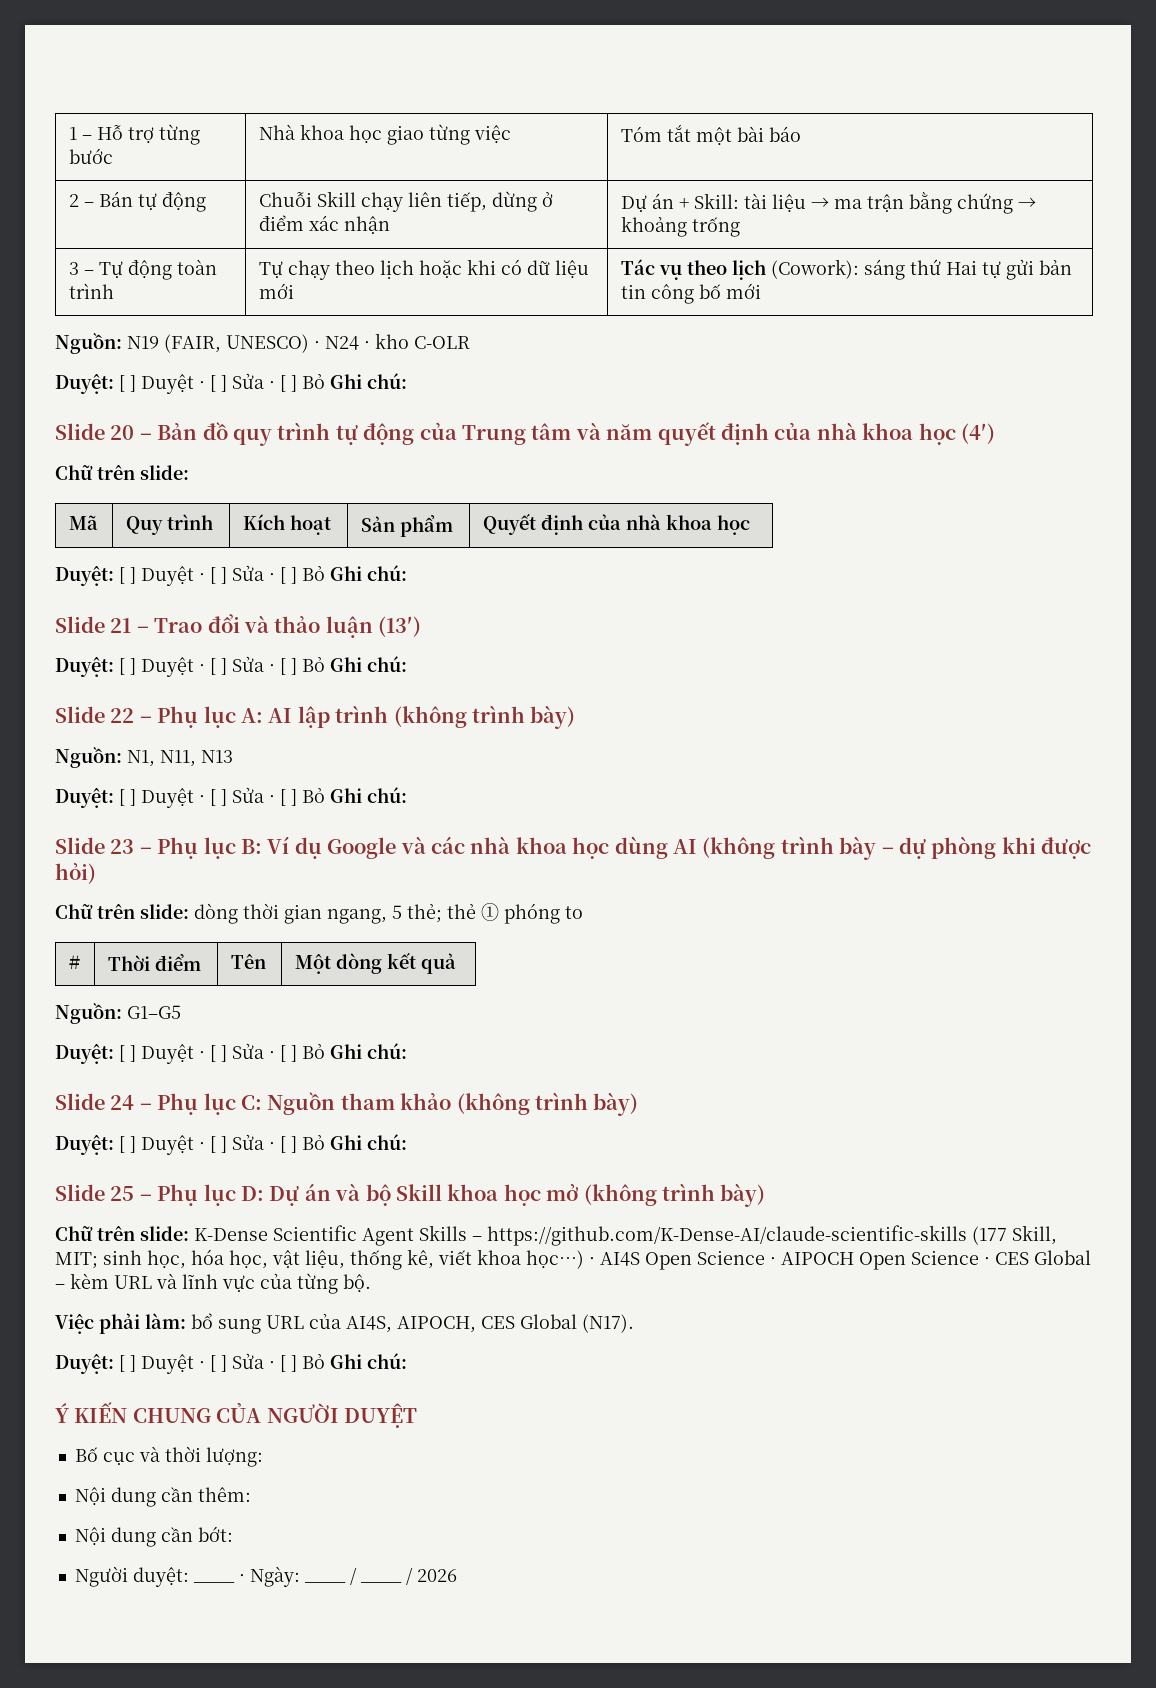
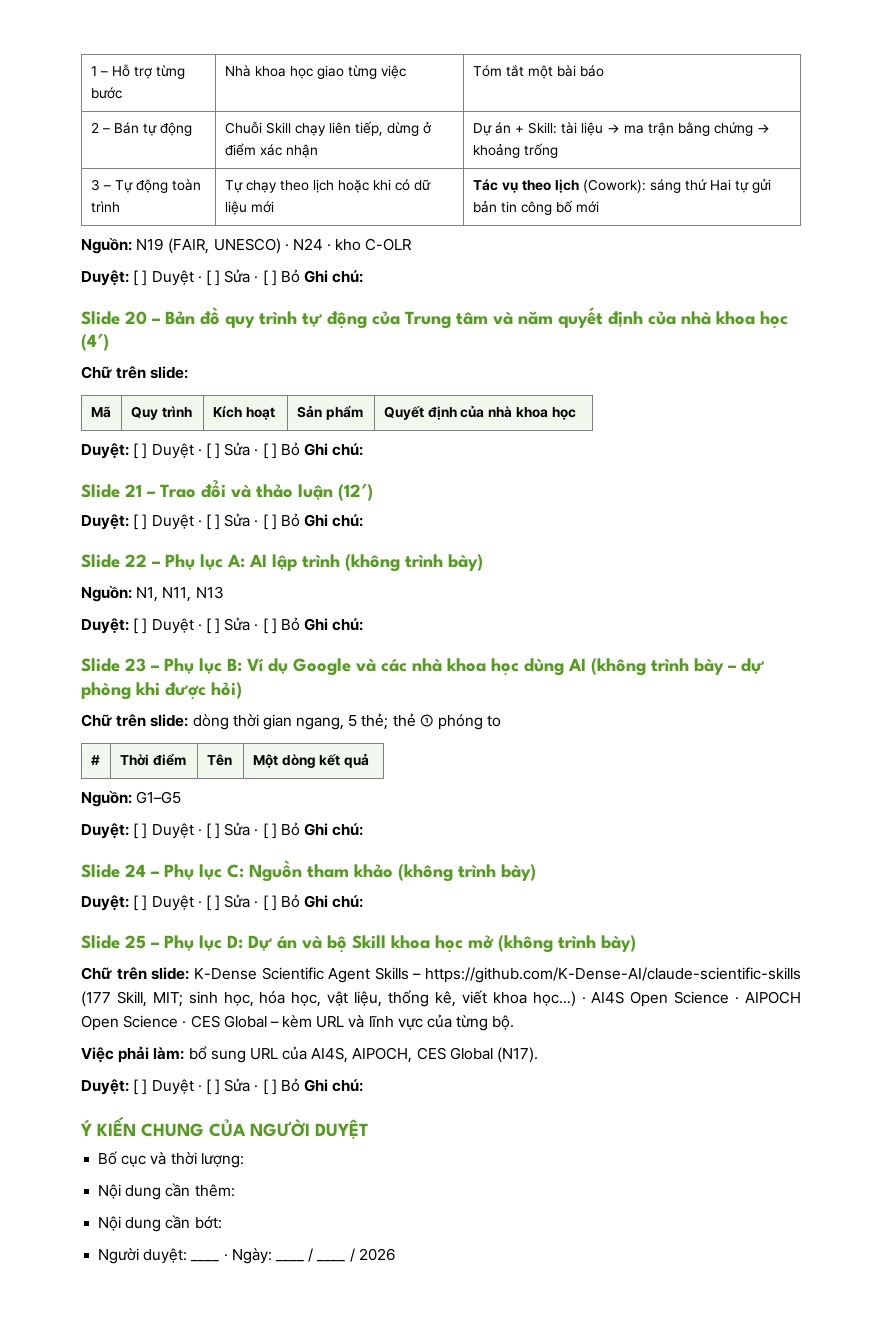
- Slide 21 – Trao đổi và thảo luận (13′)
+ Slide 21 – Trao đổi và thảo luận (12′)

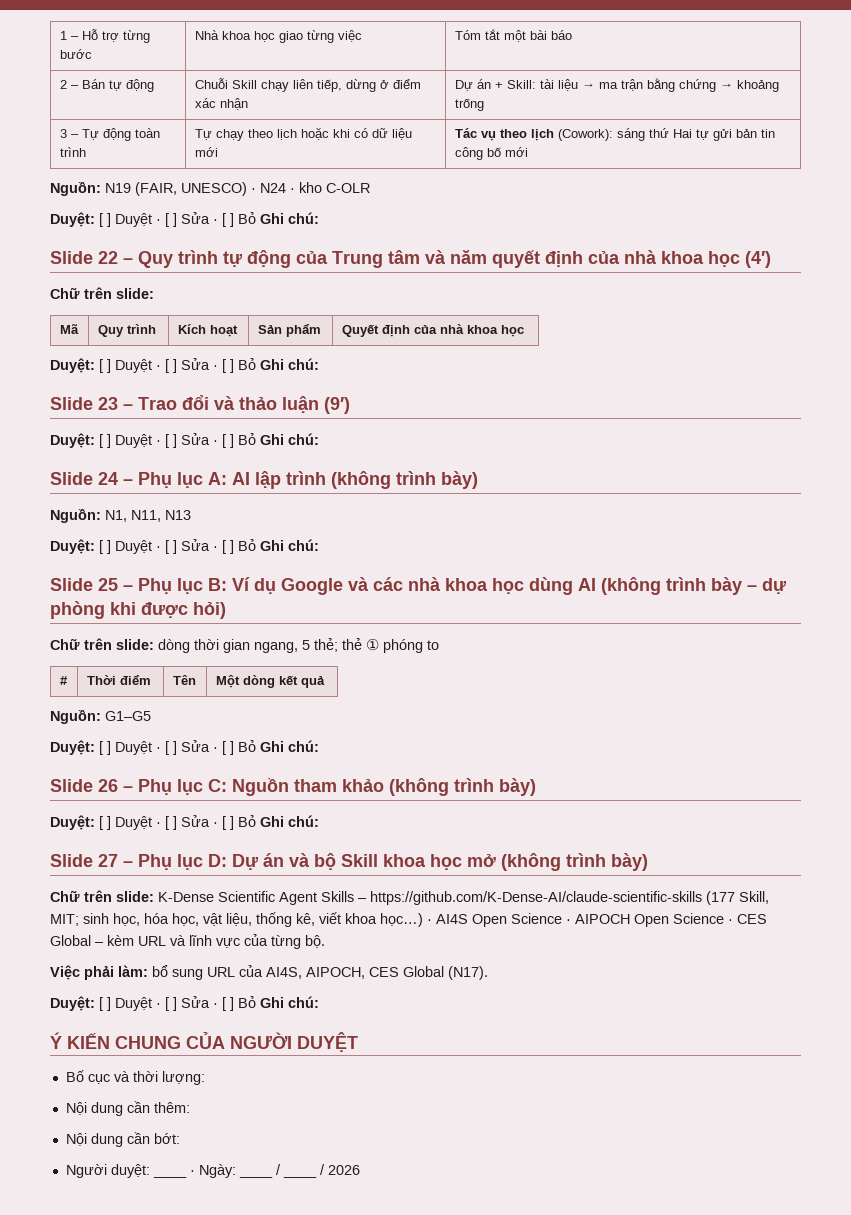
- Slide 20 – Bản đồ quy trình tự động của Trung tâm và năm quyết định của nhà khoa học (4′)
+ Slide 22 – Quy trình tự động của Trung tâm và năm quyết định của nhà khoa học (4′)
- Slide 21 – Trao đổi và thảo luận (12′)
+ Slide 23 – Trao đổi và thảo luận (9′)
- Slide 22 – Phụ lục A: AI lập trình (không trình bày)
+ Slide 24 – Phụ lục A: AI lập trình (không trình bày)
- Slide 23 – Phụ lục B: Ví dụ Google và các nhà khoa học dùng AI (không trình bày – dự phòng khi được hỏi)
+ Slide 25 – Phụ lục B: Ví dụ Google và các nhà khoa học dùng AI (không trình bày – dự phòng khi được hỏi)
- Slide 24 – Phụ lục C: Nguồn tham khảo (không trình bày)
+ Slide 26 – Phụ lục C: Nguồn tham khảo (không trình bày)
- Slide 25 – Phụ lục D: Dự án và bộ Skill khoa học mở (không trình bày)
+ Slide 27 – Phụ lục D: Dự án và bộ Skill khoa học mở (không trình bày)

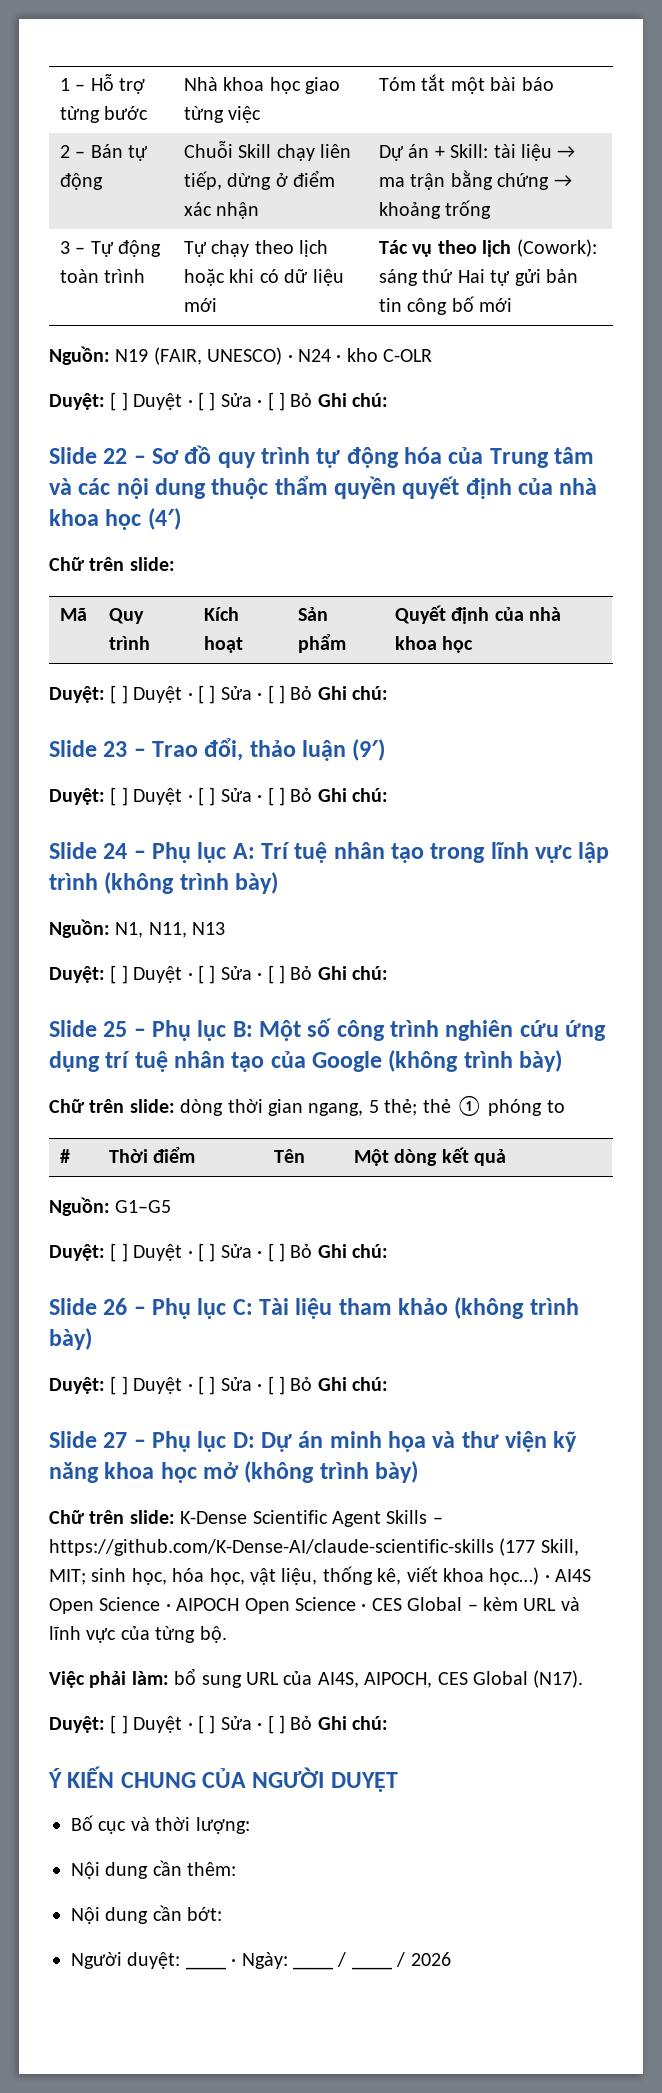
- Slide 22 – Quy trình tự động của Trung tâm và năm quyết định của nhà khoa học (4′)
+ Slide 22 – Sơ đồ quy trình tự động hóa của Trung tâm và các nội dung thuộc thẩm quyền quyết định của nhà khoa học (4′)
- Slide 23 – Trao đổi và thảo luận (9′)
+ Slide 23 – Trao đổi, thảo luận (9′)
- Slide 24 – Phụ lục A: AI lập trình (không trình bày)
+ Slide 24 – Phụ lục A: Trí tuệ nhân tạo trong lĩnh vực lập trình (không trình bày)
- Slide 25 – Phụ lục B: Ví dụ Google và các nhà khoa học dùng AI (không trình bày – dự phòng khi được hỏi)
+ Slide 25 – Phụ lục B: Một số công trình nghiên cứu ứng dụng trí tuệ nhân tạo của Google (không trình bày)
- Slide 26 – Phụ lục C: Nguồn tham khảo (không trình bày)
+ Slide 26 – Phụ lục C: Tài liệu tham khảo (không trình bày)
- Slide 27 – Phụ lục D: Dự án và bộ Skill khoa học mở (không trình bày)
+ Slide 27 – Phụ lục D: Dự án minh họa và thư viện kỹ năng khoa học mở (không trình bày)

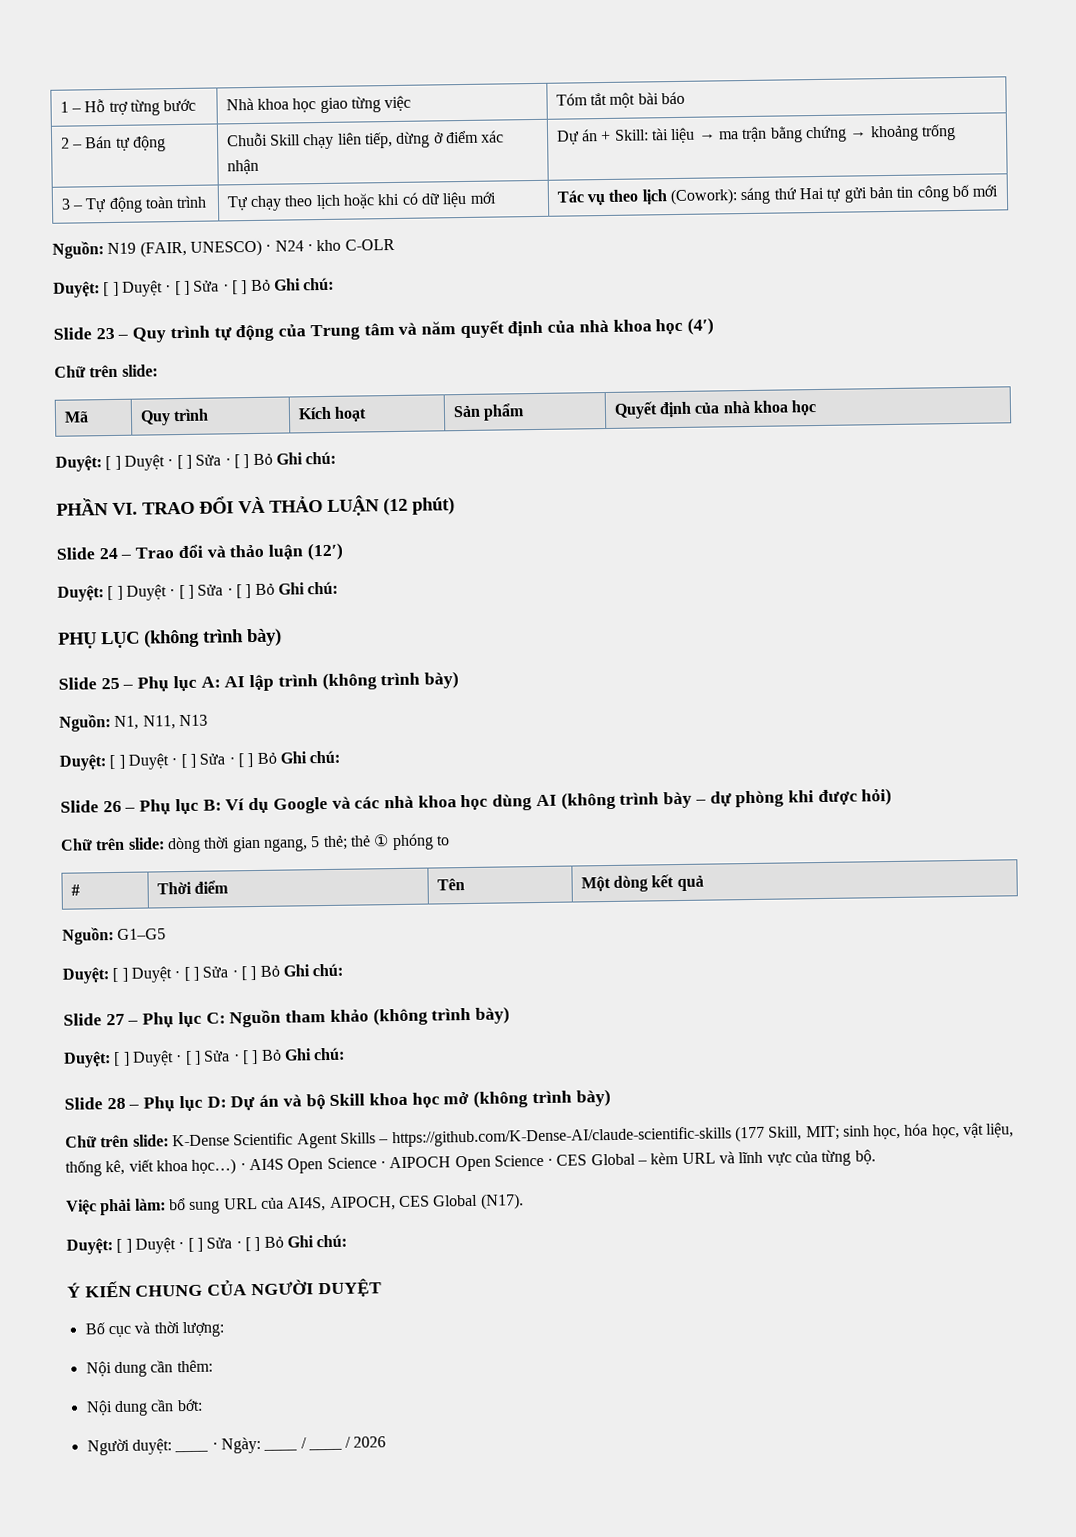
- Slide 22 – Sơ đồ quy trình tự động hóa của Trung tâm và các nội dung thuộc thẩm quyền quyết định của nhà khoa học (4′)
+ Slide 23 – Quy trình tự động của Trung tâm và năm quyết định của nhà khoa học (4′)
- Slide 23 – Trao đổi, thảo luận (9′)
+ PHẦN VI. TRAO ĐỔI VÀ THẢO LUẬN (12 phút)
+ Slide 24 – Trao đổi và thảo luận (12′)
- Slide 24 – Phụ lục A: Trí tuệ nhân tạo trong lĩnh vực lập trình (không trình bày)
+ PHỤ LỤC (không trình bày)
+ Slide 25 – Phụ lục A: AI lập trình (không trình bày)
- Slide 25 – Phụ lục B: Một số công trình nghiên cứu ứng dụng trí tuệ nhân tạo của Google (không trình bày)
+ Slide 26 – Phụ lục B: Ví dụ Google và các nhà khoa học dùng AI (không trình bày – dự phòng khi được hỏi)
- Slide 26 – Phụ lục C: Tài liệu tham khảo (không trình bày)
+ Slide 27 – Phụ lục C: Nguồn tham khảo (không trình bày)
- Slide 27 – Phụ lục D: Dự án minh họa và thư viện kỹ năng khoa học mở (không trình bày)
+ Slide 28 – Phụ lục D: Dự án và bộ Skill khoa học mở (không trình bày)

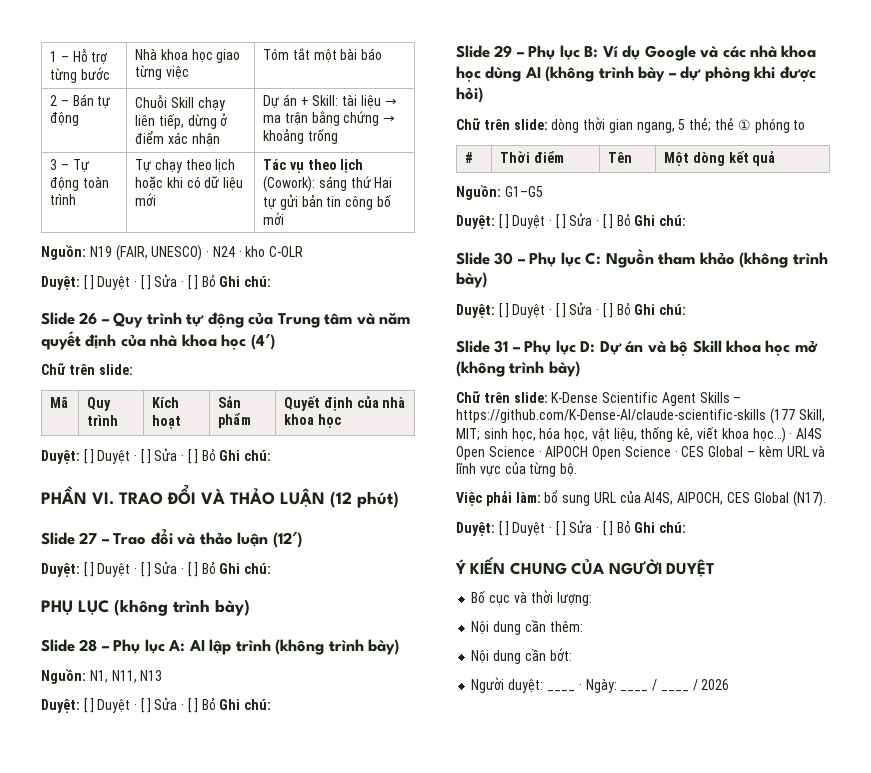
- Slide 23 – Quy trình tự động của Trung tâm và năm quyết định của nhà khoa học (4′)
+ Slide 26 – Quy trình tự động của Trung tâm và năm quyết định của nhà khoa học (4′)
- Slide 24 – Trao đổi và thảo luận (12′)
+ Slide 27 – Trao đổi và thảo luận (12′)
- Slide 25 – Phụ lục A: AI lập trình (không trình bày)
+ Slide 28 – Phụ lục A: AI lập trình (không trình bày)
- Slide 26 – Phụ lục B: Ví dụ Google và các nhà khoa học dùng AI (không trình bày – dự phòng khi được hỏi)
+ Slide 29 – Phụ lục B: Ví dụ Google và các nhà khoa học dùng AI (không trình bày – dự phòng khi được hỏi)
- Slide 27 – Phụ lục C: Nguồn tham khảo (không trình bày)
+ Slide 30 – Phụ lục C: Nguồn tham khảo (không trình bày)
- Slide 28 – Phụ lục D: Dự án và bộ Skill khoa học mở (không trình bày)
+ Slide 31 – Phụ lục D: Dự án và bộ Skill khoa học mở (không trình bày)

